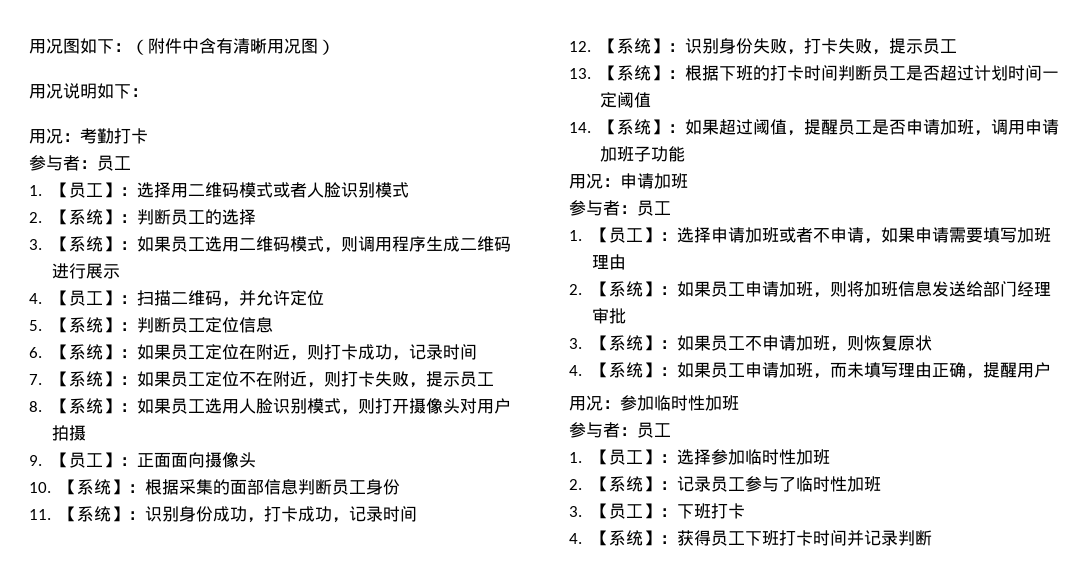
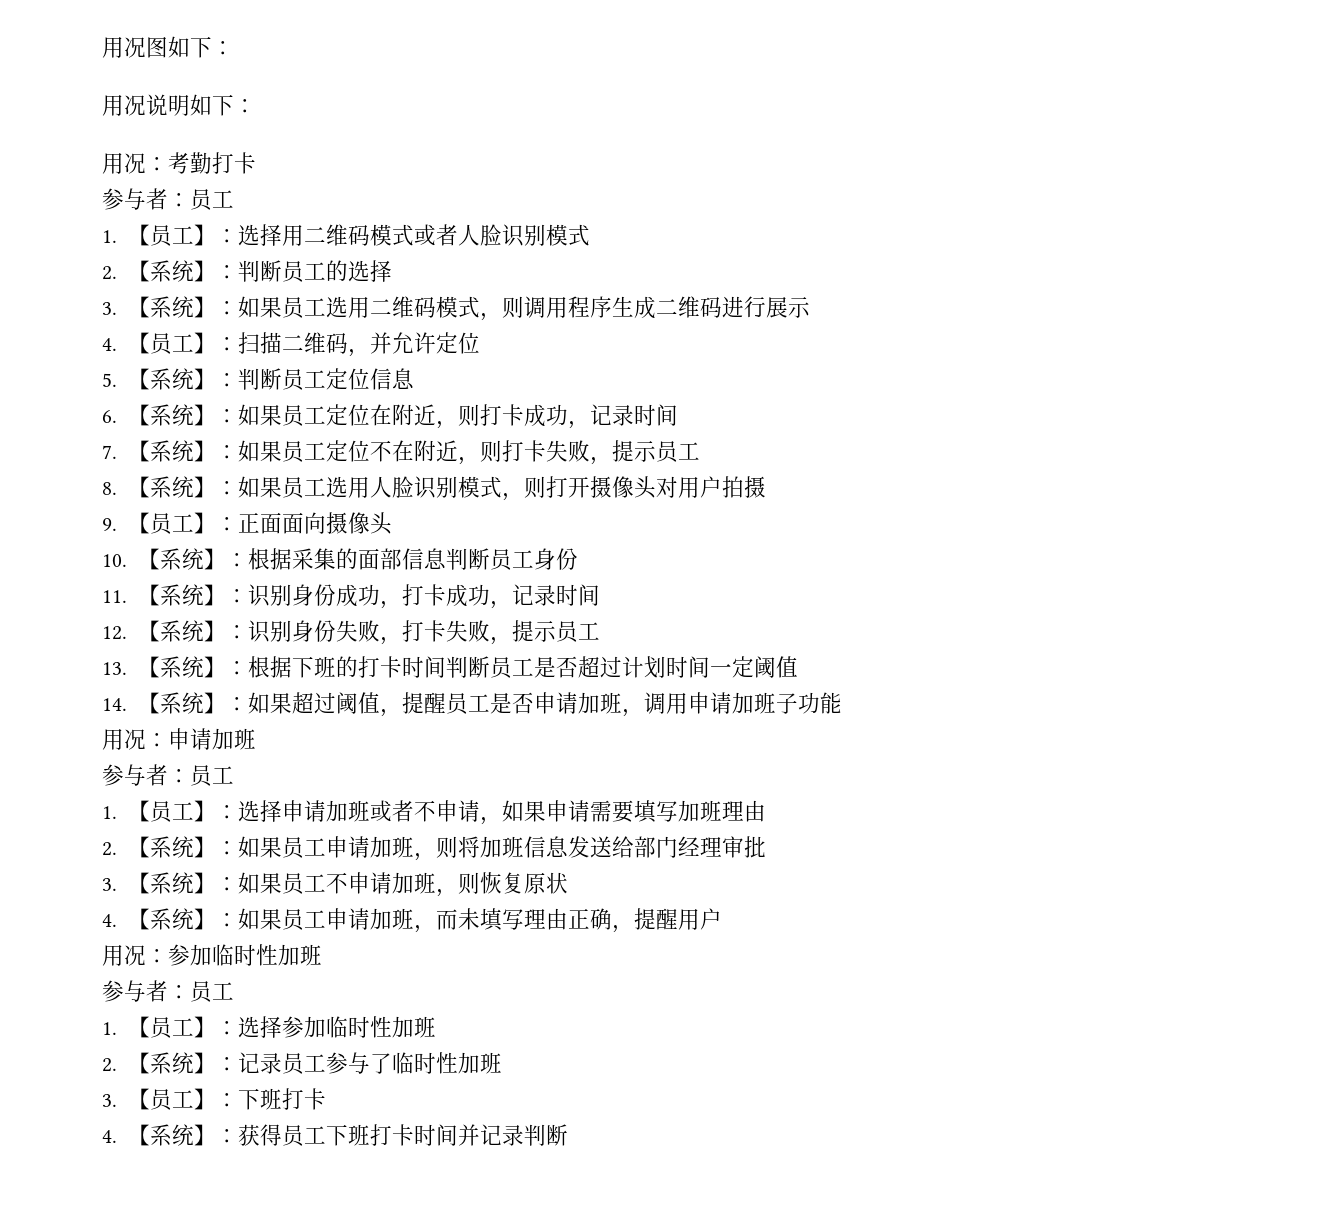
- 用况图如下：（附件中含有清晰用况图）
+ 用况图如下：

